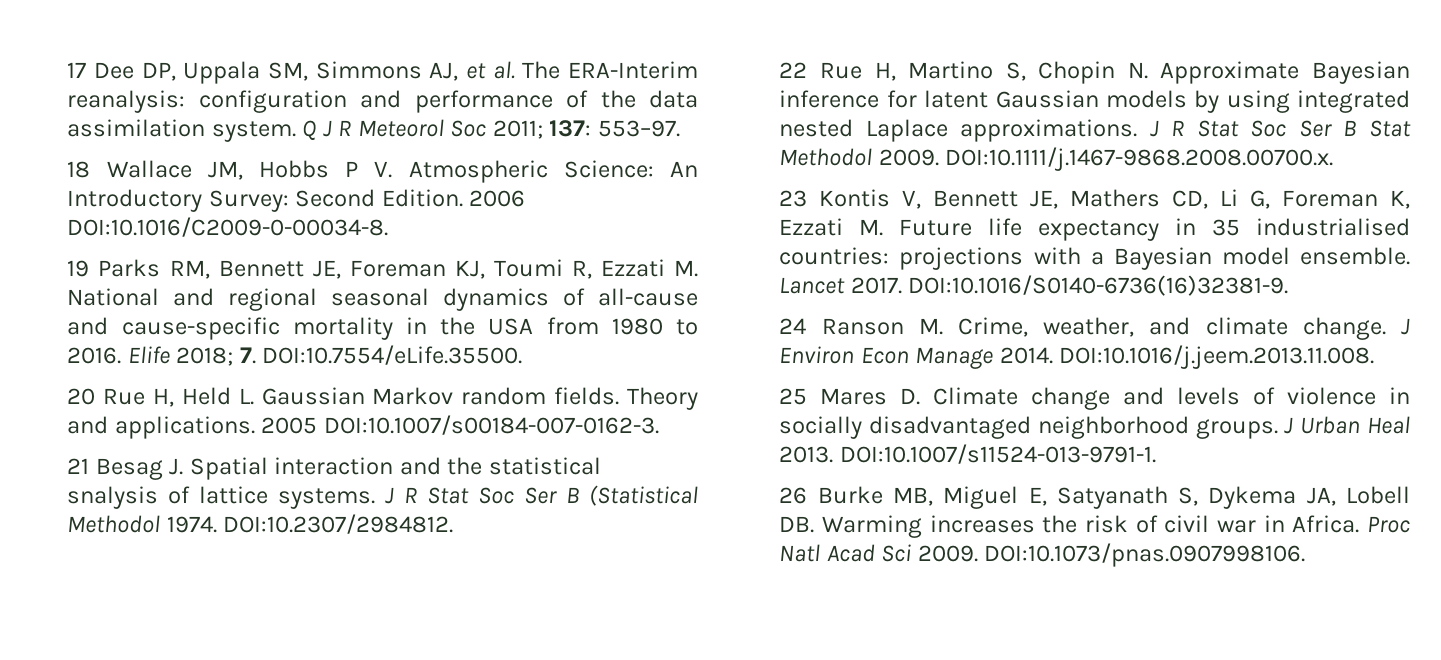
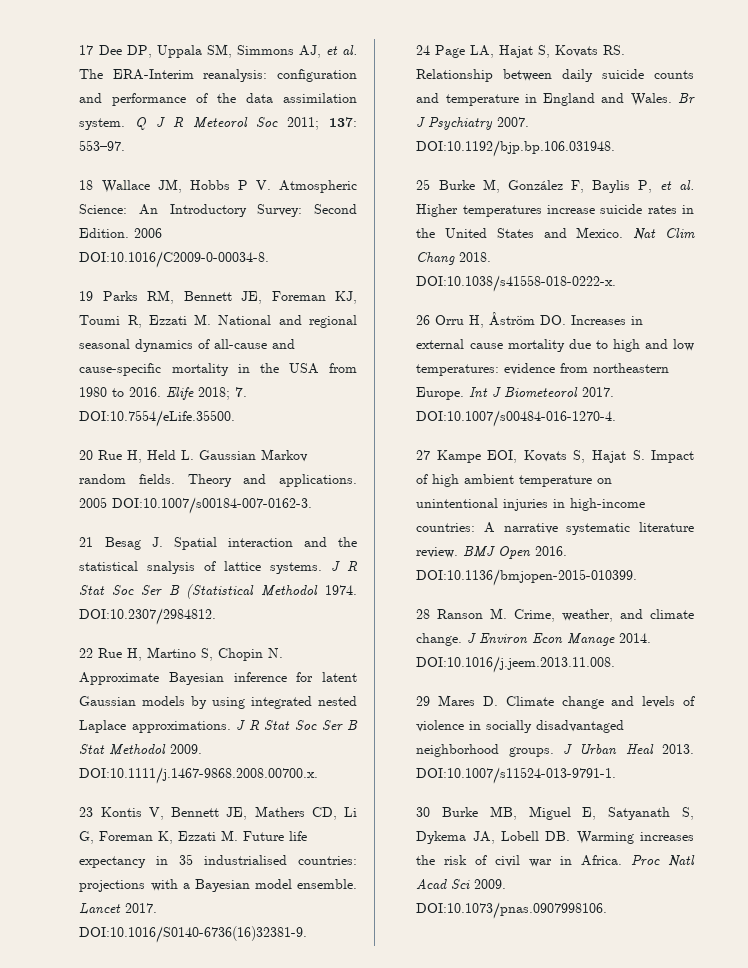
- 24 Ranson M. Crime, weather, and climate change.
+ 24 Page LA, Hajat S, Kovats RS. Relationship between daily suicide counts and temperature in England and Wales. Br J Psychiatry 2007. DOI:10.1192/bjp.bp.106.031948.
+ 25 Burke M, González F, Baylis P, et al. Higher temperatures increase suicide rates in the United States and Mexico. Nat Clim Chang 2018. DOI:10.1038/s41558-018-0222-x.
+ 26 Orru H, Åström DO. Increases in external cause mortality due to high and low temperatures: evidence from northeastern Europe. Int J Biometeorol 2017. DOI:10.1007/s00484-016-1270-4.
+ 27 Kampe EOI, Kovats S, Hajat S. Impact of high ambient temperature on unintentional injuries in high-income countries: A narrative systematic literature review. BMJ Open 2016. DOI:10.1136/bmjopen-2015-010399.
+ 28 Ranson M. Crime, weather, and climate change.
- 25 Mares D. Climate change and levels of violence in socially disadvantaged neighborhood groups.
+ 29 Mares D. Climate change and levels of violence in socially disadvantaged neighborhood groups.
- 26 Burke MB, Miguel E, Satyanath S, Dykema JA, Lobell DB. Warming increases the risk of civil war in Africa.
+ 30 Burke MB, Miguel E, Satyanath S, Dykema JA, Lobell DB. Warming increases the risk of civil war in Africa.

